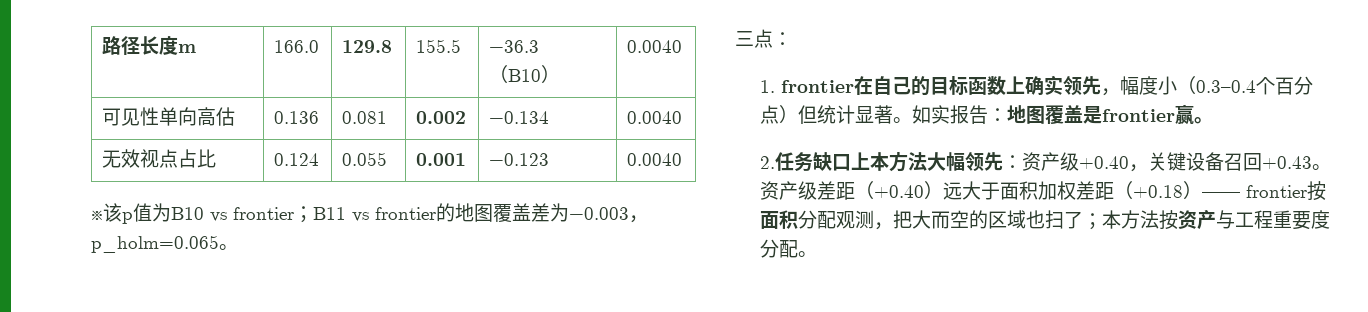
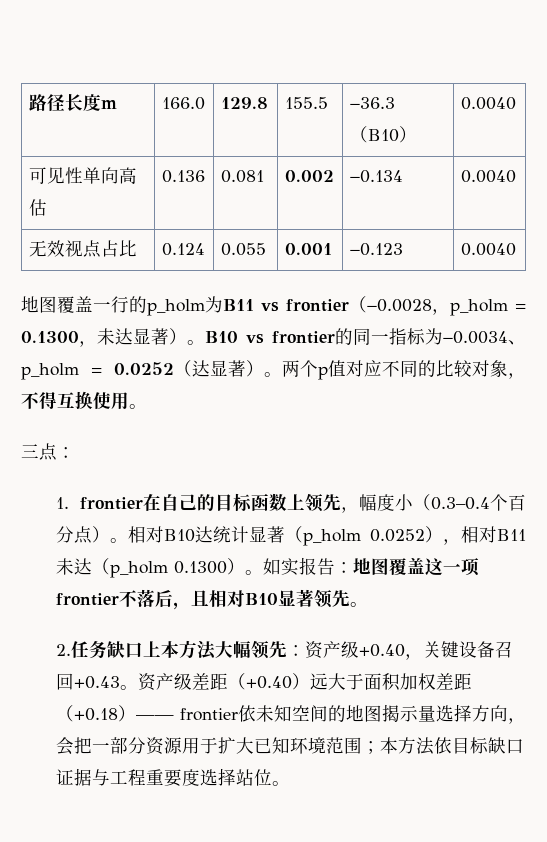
- ※该p值为B10 vs frontier；B11 vs frontier的地图覆盖差为−0.003，p_holm=0.065。
+ 地图覆盖一行的p_holm为B11 vs frontier（−0.0028，p_holm = 0.1300，未达显著）。B10 vs frontier的同一指标为−0.0034、p_holm = 0.0252（达显著）。两个p值对应不同的比较对象，不得互换使用。
- 1. frontier在自己的目标函数上确实领先，幅度小（0.3–0.4个百分点）但统计显著。
+ 1. frontier在自己的目标函数上领先，幅度小（0.3–0.4个百分点）。相对B10达统计显著（p_holm 0.0252），相对B11未达（p_holm 0.1300）。
- 如实报告：地图覆盖是frontier赢。
+ 如实报告：地图覆盖这一项frontier不落后，且相对B10显著领先。
- 资产级差距（+0.40）远大于面积加权差距（+0.18）—— frontier按面积分配观测，把大而空的区域也扫了；本方法按资产与工程重要度分配。
+ 资产级差距（+0.40）远大于面积加权差距（+0.18）—— frontier依未知空间的地图揭示量选择方向，会把一部分资源用于扩大已知环境范围；本方法依目标缺口证据与工程重要度选择站位。

